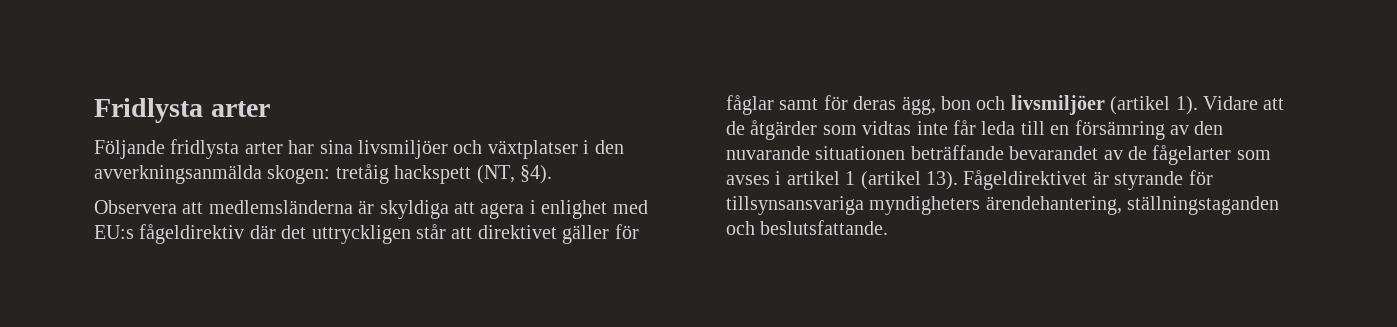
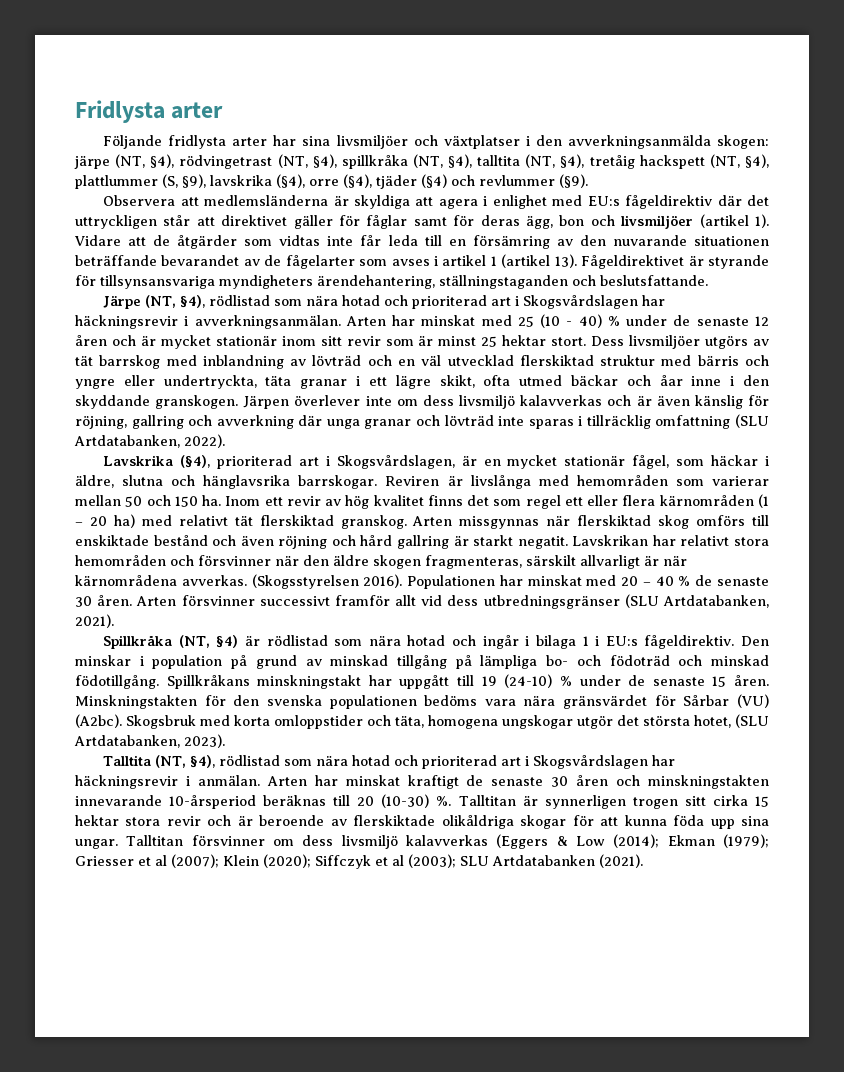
- Följande fridlysta arter har sina livsmiljöer och växtplatser i den avverkningsanmälda skogen: tretåig hackspett (NT, §4).
+ Följande fridlysta arter har sina livsmiljöer och växtplatser i den avverkningsanmälda skogen: järpe (NT, §4), rödvingetrast (NT, §4), spillkråka (NT, §4), talltita (NT, §4), tretåig hackspett (NT, §4), plattlummer (S, §9), lavskrika (§4), orre (§4), tjäder (§4) och revlummer (§9).
+ Järpe (NT, §4), rödlistad som nära hotad och prioriterad art i Skogsvårdslagen har häckningsrevir i avverkningsanmälan. Arten har minskat med 25 (10 - 40) % under de senaste 12 åren och är mycket stationär inom sitt revir som är minst 25 hektar stort. Dess livsmiljöer utgörs av tät barrskog med inblandning av lövträd och en väl utvecklad flerskiktad struktur med bärris och yngre eller undertryckta, täta granar i ett lägre skikt, ofta utmed bäckar och åar inne i den skyddande granskogen. Järpen överlever inte om dess livsmiljö kalavverkas och är även känslig för röjning, gallring och avverkning där unga granar och lövträd inte sparas i tillräcklig omfattning (SLU Artdatabanken, 2022).
+ Lavskrika (§4), prioriterad art i Skogsvårdslagen, är en mycket stationär fågel, som häckar i äldre, slutna och hänglavsrika barrskogar. Reviren är livslånga med hemområden som varierar mellan 50 och 150 ha. Inom ett revir av hög kvalitet finns det som regel ett eller flera kärnområden (1 – 20 ha) med relativt tät flerskiktad granskog. Arten missgynnas när flerskiktad skog omförs till enskiktade bestånd och även röjning och hård gallring är starkt negatit. Lavskrikan har relativt stora hemområden och försvinner när den äldre skogen fragmenteras, särskilt allvarligt är när kärnområdena avverkas. (Skogsstyrelsen 2016). Populationen har minskat med 20 – 40 % de senaste 30 åren. Arten försvinner successivt framför allt vid dess utbredningsgränser (SLU Artdatabanken, 2021).
+ Spillkråka (NT, §4) är rödlistad som nära hotad och ingår i bilaga 1 i EU:s fågeldirektiv. Den minskar i population på grund av minskad tillgång på lämpliga bo- och födoträd och minskad födotillgång. Spillkråkans minskningstakt har uppgått till 19 (24-10) % under de senaste 15 åren. Minskningstakten för den svenska populationen bedöms vara nära gränsvärdet för Sårbar (VU) (A2bc). Skogsbruk med korta omloppstider och täta, homogena ungskogar utgör det största hotet, (SLU Artdatabanken, 2023).
+ Talltita (NT, §4), rödlistad som nära hotad och prioriterad art i Skogsvårdslagen har häckningsrevir i anmälan. Arten har minskat kraftigt de senaste 30 åren och minskningstakten innevarande 10-årsperiod beräknas till 20 (10-30) %. Talltitan är synnerligen trogen sitt cirka 15 hektar stora revir och är beroende av flerskiktade olikåldriga skogar för att kunna föda upp sina ungar. Talltitan försvinner om dess livsmiljö kalavverkas (Eggers & Low (2014); Ekman (1979); Griesser et al (2007); Klein (2020); Siffczyk et al (2003); SLU Artdatabanken (2021).

